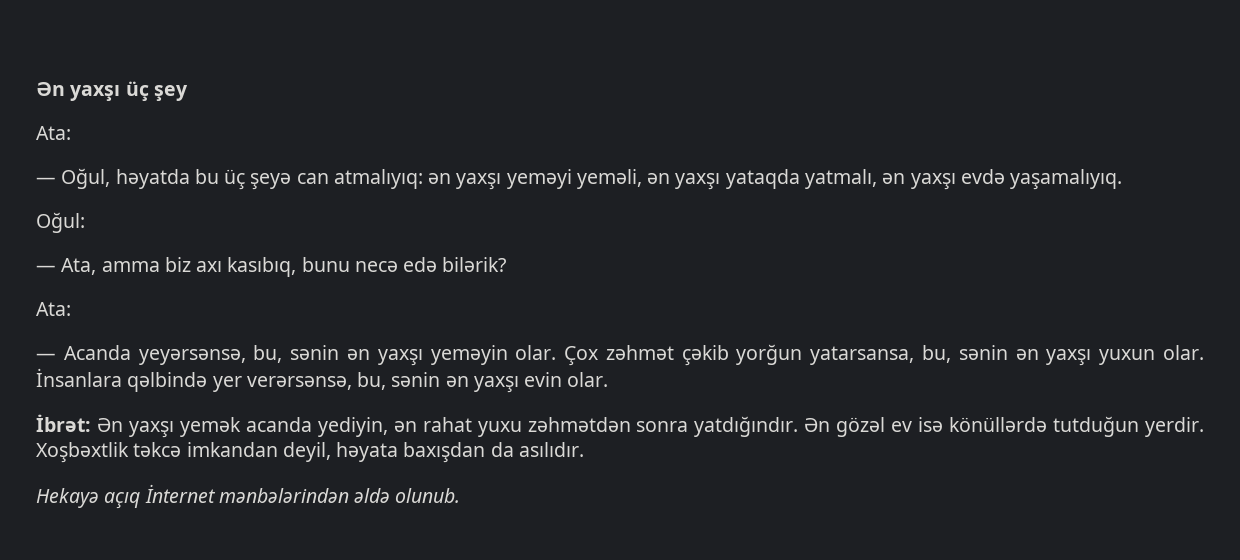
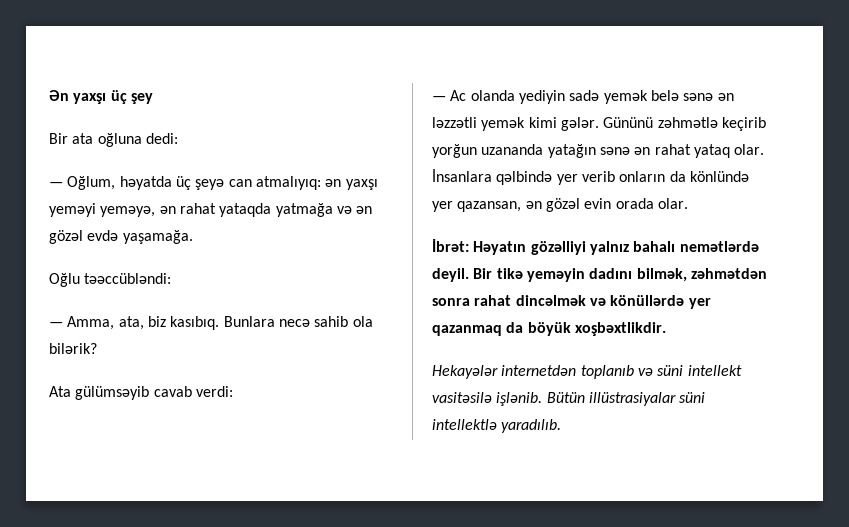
  Ən yaxşı üç şey
- Ata:
- — Oğul, həyatda bu üç şeyə can atmalıyıq: ən yaxşı yeməyi yeməli, ən yaxşı yataqda yatmalı, ən yaxşı evdə yaşamalıyıq.
- Oğul:
- — Ata, amma biz axı kasıbıq, bunu necə edə bilərik?
- Ata:
- — Acanda yeyərsənsə, bu, sənin ən yaxşı yeməyin olar. Çox zəhmət çəkib yorğun yatarsansa, bu, sənin ən yaxşı yuxun olar. İnsanlara qəlbində yer verərsənsə, bu, sənin ən yaxşı evin olar.
- İbrət: Ən yaxşı yemək acanda yediyin, ən rahat yuxu zəhmətdən sonra yatdığındır. Ən gözəl ev isə könüllərdə tutduğun yerdir. Xoşbəxtlik təkcə imkandan deyil, həyata baxışdan da asılıdır.
- Hekayə açıq İnternet mənbələrindən əldə olunub.
+ Bir ata oğluna dedi:
+ — Oğlum, həyatda üç şeyə can atmalıyıq: ən yaxşı yeməyi yeməyə, ən rahat yataqda yatmağa və ən gözəl evdə yaşamağa.
+ Oğlu təəccübləndi:
+ — Amma, ata, biz kasıbıq. Bunlara necə sahib ola bilərik?
+ Ata gülümsəyib cavab verdi:
+ — Ac olanda yediyin sadə yemək belə sənə ən ləzzətli yemək kimi gələr. Gününü zəhmətlə keçirib yorğun uzananda yatağın sənə ən rahat yataq olar. İnsanlara qəlbində yer verib onların da könlündə yer qazansan, ən gözəl evin orada olar.
+ İbrət: Həyatın gözəlliyi yalnız bahalı nemətlərdə deyil. Bir tikə yeməyin dadını bilmək, zəhmətdən sonra rahat dincəlmək və könüllərdə yer qazanmaq da böyük xoşbəxtlikdir.
+ Hekayələr internetdən toplanıb və süni intellekt vasitəsilə işlənib. Bütün illüstrasiyalar süni intellektlə yaradılıb.

